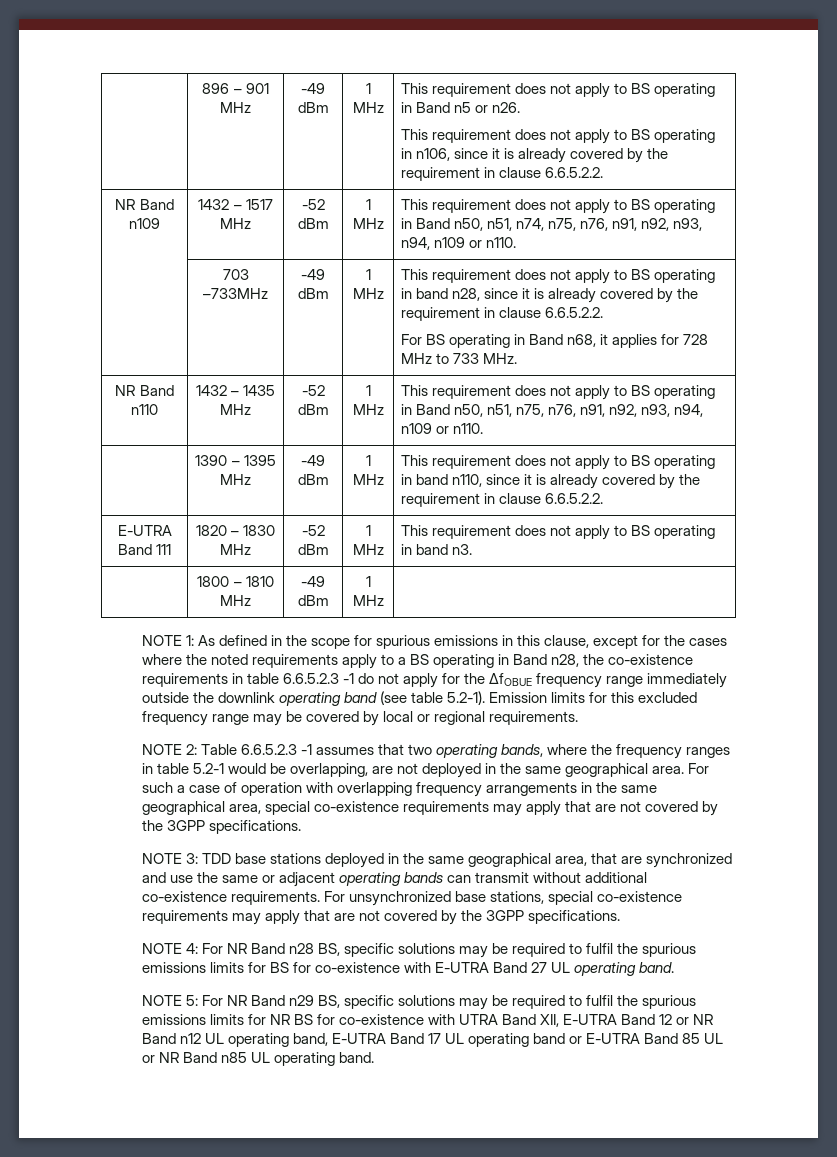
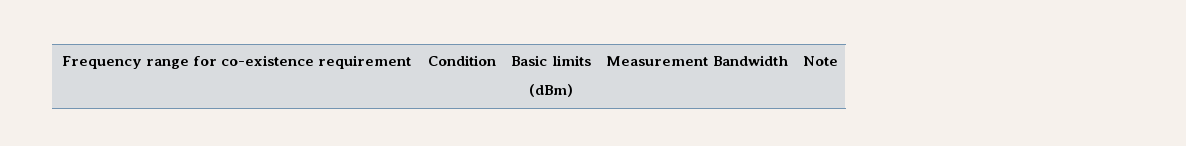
- 896 – 901 MHz | -49 dBm | 1 MHz | This requirement does not apply to BS operating in Band n5 or n26.
- This requirement does not apply to BS operating in n106, since it is already covered by the requirement in clause 6.6.5.2.2.
- NR Band n109 | 1432 – 1517 MHz | -52 dBm | 1 MHz | This requirement does not apply to BS operating in Band n50, n51, n74, n75, n76, n91, n92, n93, n94, n109 or n110.
- | 703 –733MHz | -49 dBm | 1 MHz | This requirement does not apply to BS operating in band n28, since it is already covered by the requirement in clause 6.6.5.2.2.
- For BS operating in Band n68, it applies for 728 MHz to 733 MHz.
- NR Band n110 | 1432 – 1435 MHz | -52 dBm | 1 MHz | This requirement does not apply to BS operating in Band n50, n51, n75, n76, n91, n92, n93, n94, n109 or n110.
- | 1390 – 1395 MHz | -49 dBm | 1 MHz | This requirement does not apply to BS operating in band n110, since it is already covered by the requirement in clause 6.6.5.2.2.
- E-UTRA Band 111 | 1820 – 1830 MHz | -52 dBm | 1 MHz | This requirement does not apply to BS operating in band n3.
- | 1800 – 1810 MHz | -49 dBm | 1 MHz |
- NOTE 1: As defined in the scope for spurious emissions in this clause, except for the cases where the noted requirements apply to a BS operating in Band n28, the co-existence requirements in table 6.6.5.2.3 -1 do not apply for the ΔfOBUE frequency range immediately outside the downlink operating band (see table 5.2-1). Emission limits for this excluded frequency range may be covered by local or regional requirements.
- NOTE 2: Table 6.6.5.2.3 -1 assumes that two operating bands, where the frequency ranges in table 5.2-1 would be overlapping, are not deployed in the same geographical area. For such a case of operation with overlapping frequency arrangements in the same geographical area, special co-existence requirements may apply that are not covered by the 3GPP specifications.
- NOTE 3: TDD base stations deployed in the same geographical area, that are synchronized and use the same or adjacent operating bands can transmit without additional co-existence requirements. For unsynchronized base stations, special co-existence requirements may apply that are not covered by the 3GPP specifications.
- NOTE 4: For NR Band n28 BS, specific solutions may be required to fulfil the spurious emissions limits for BS for co-existence with E-UTRA Band 27 UL operating band.
- NOTE 5: For NR Band n29 BS, specific solutions may be required to fulfil the spurious emissions limits for NR BS for co-existence with UTRA Band XII, E-UTRA Band 12 or NR Band n12 UL operating band, E-UTRA Band 17 UL operating band or E-UTRA Band 85 UL or NR Band n85 UL operating band.
+ Frequency range for co-existence requirement | Condition | Basic limits
+ (dBm) | Measurement Bandwidth | Note

